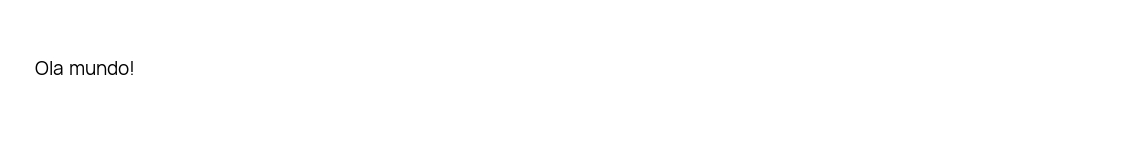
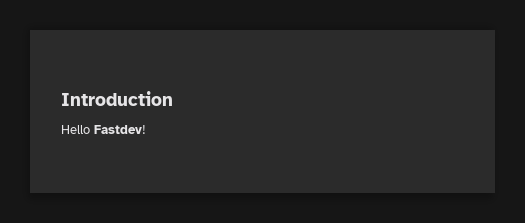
- Ola mundo!
+ Introduction
+ Hello Fastdev!

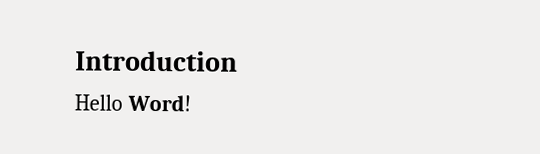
- Hello Fastdev!
+ Hello Word!

